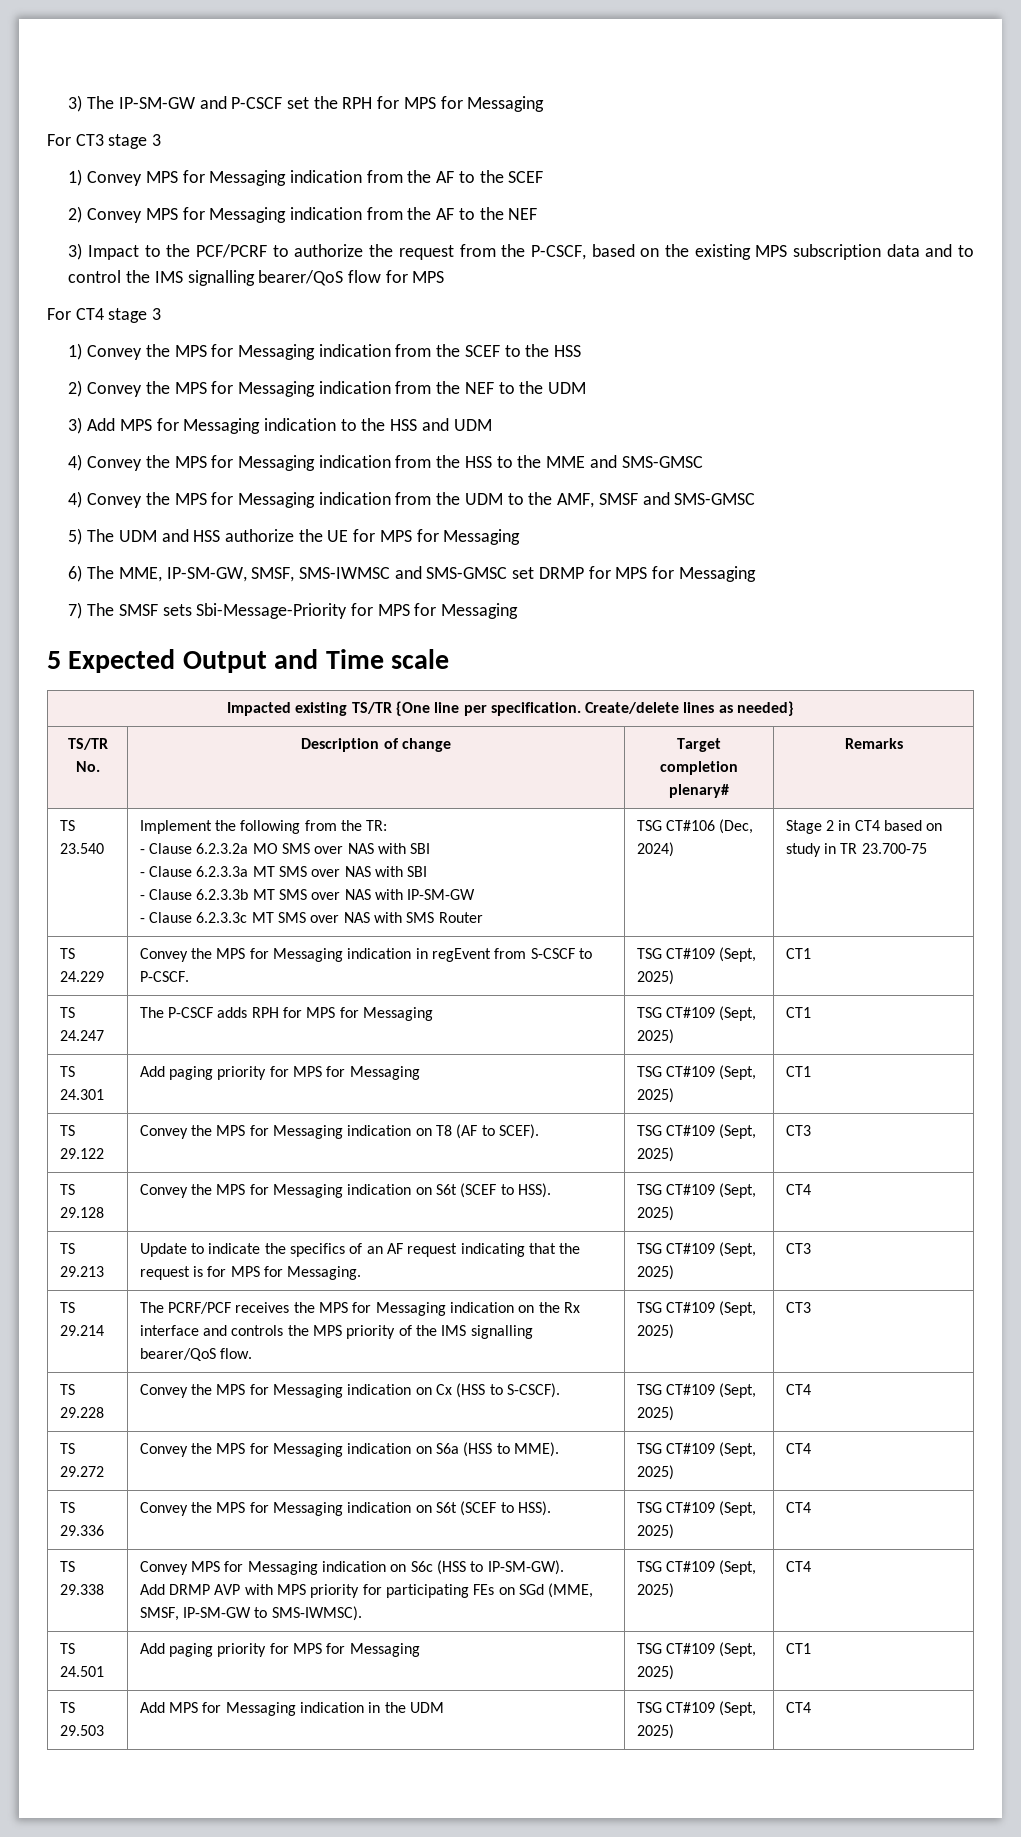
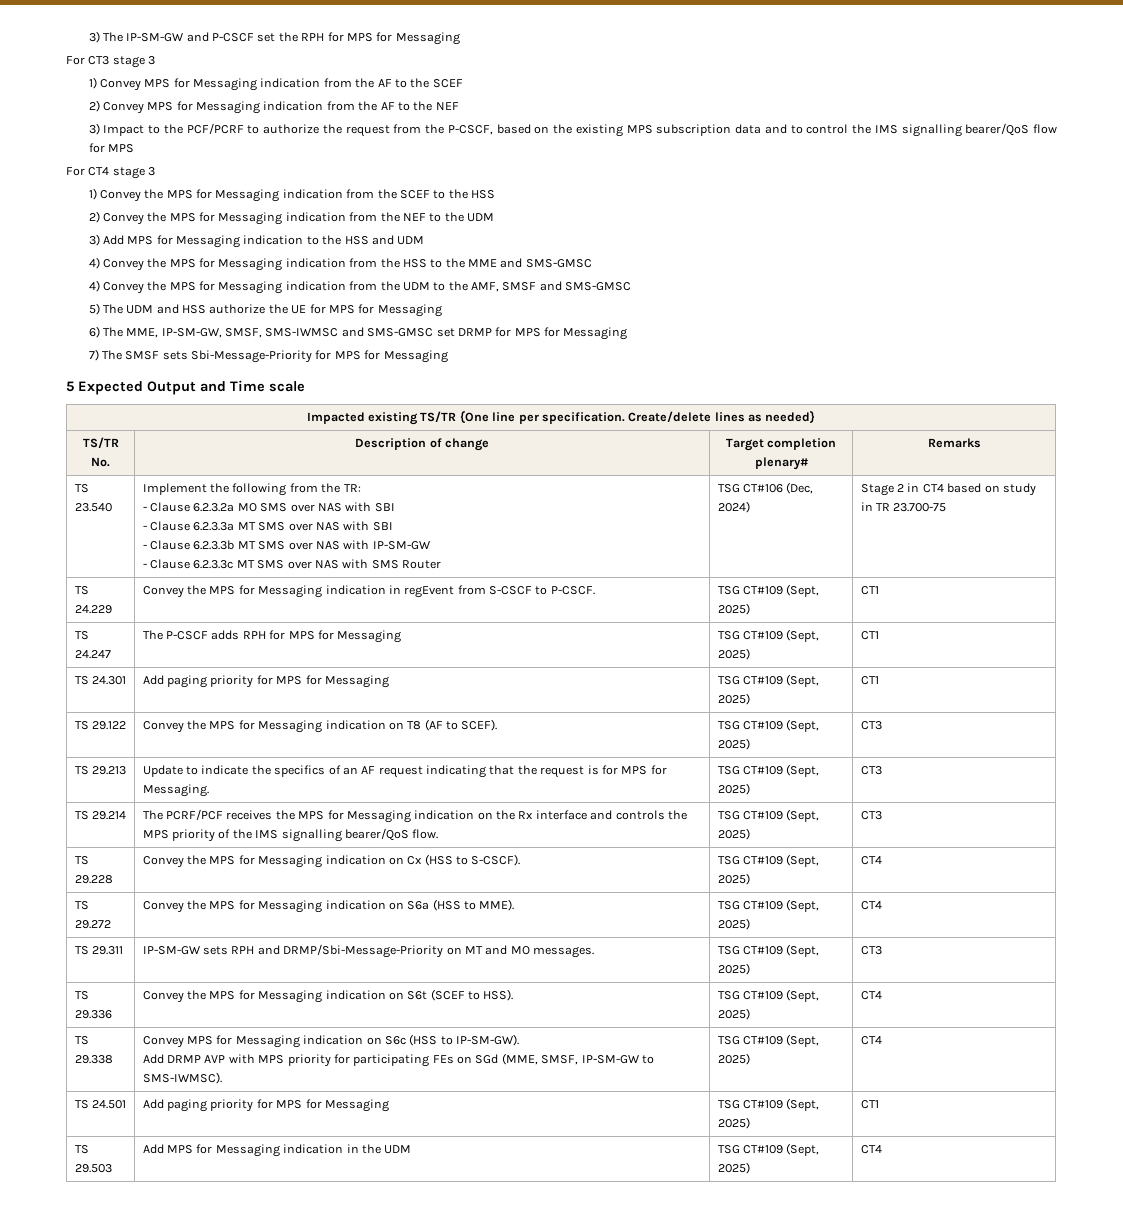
- TS 29.128 | Convey the MPS for Messaging indication on S6t (SCEF to HSS). | TSG CT#109 (Sept, 2025) | CT4
+ TS 29.311 | IP-SM-GW sets RPH and DRMP/Sbi-Message-Priority on MT and MO messages. | TSG CT#109 (Sept, 2025) | CT3

